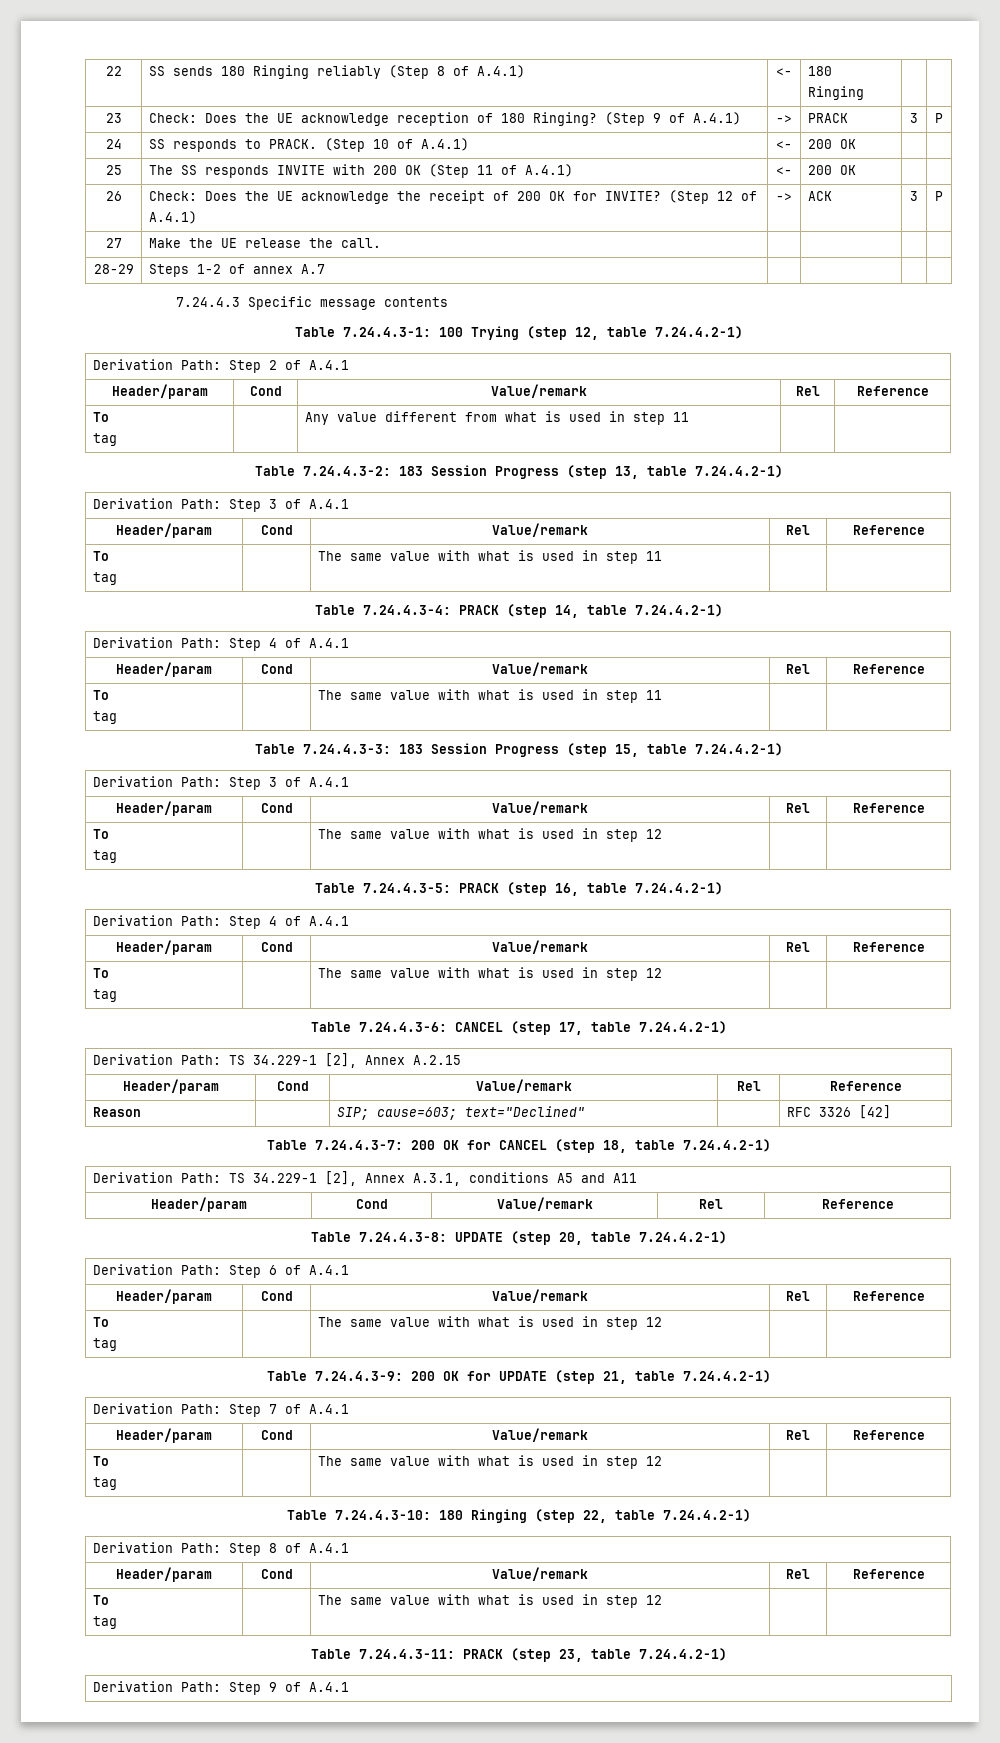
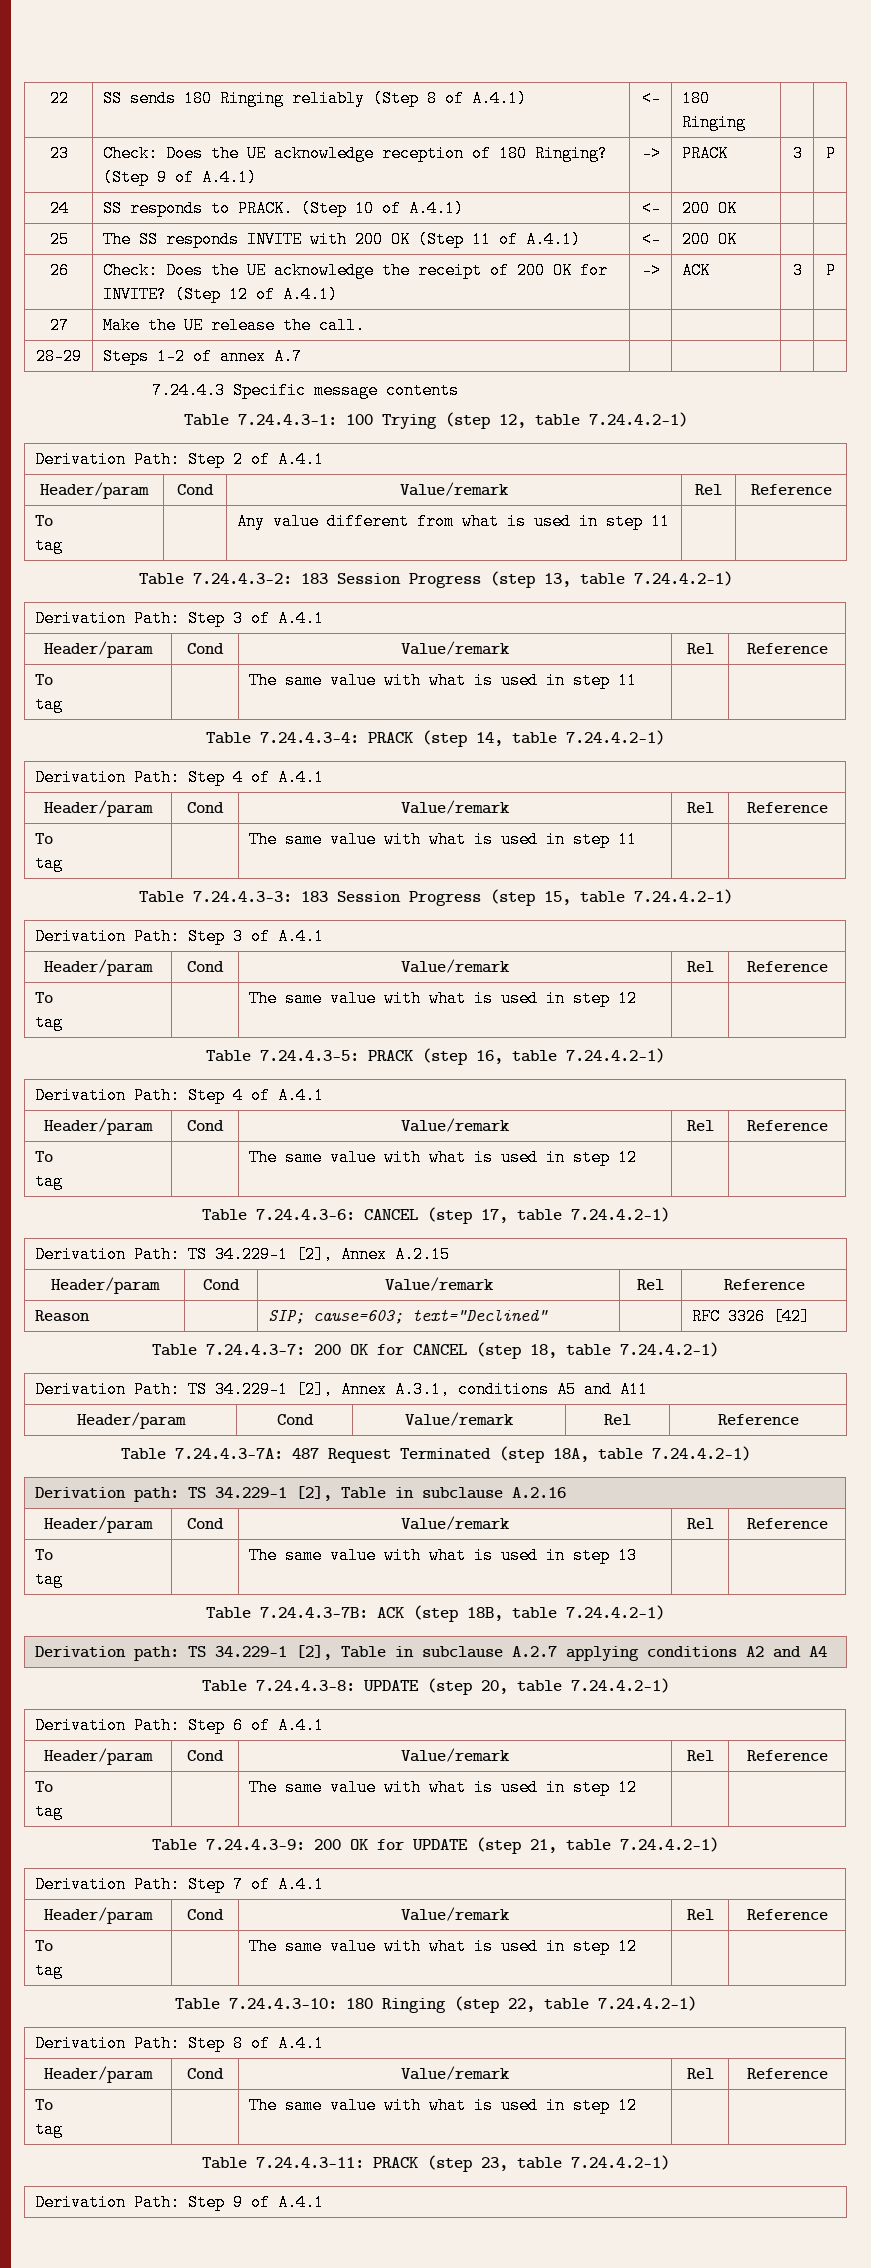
+ Table 7.24.4.3-7A: 487 Request Terminated (step 18A, table 7.24.4.2-1)
+ Derivation path: TS 34.229-1 [2], Table in subclause A.2.16
+ Header/param | Cond | Value/remark | Rel | Reference
+ To
+ tag | | The same value with what is used in step 13 | |
+ Table 7.24.4.3-7B: ACK (step 18B, table 7.24.4.2-1)
+ Derivation path: TS 34.229-1 [2], Table in subclause A.2.7 applying conditions A2 and A4

